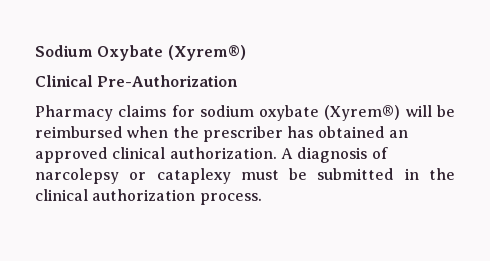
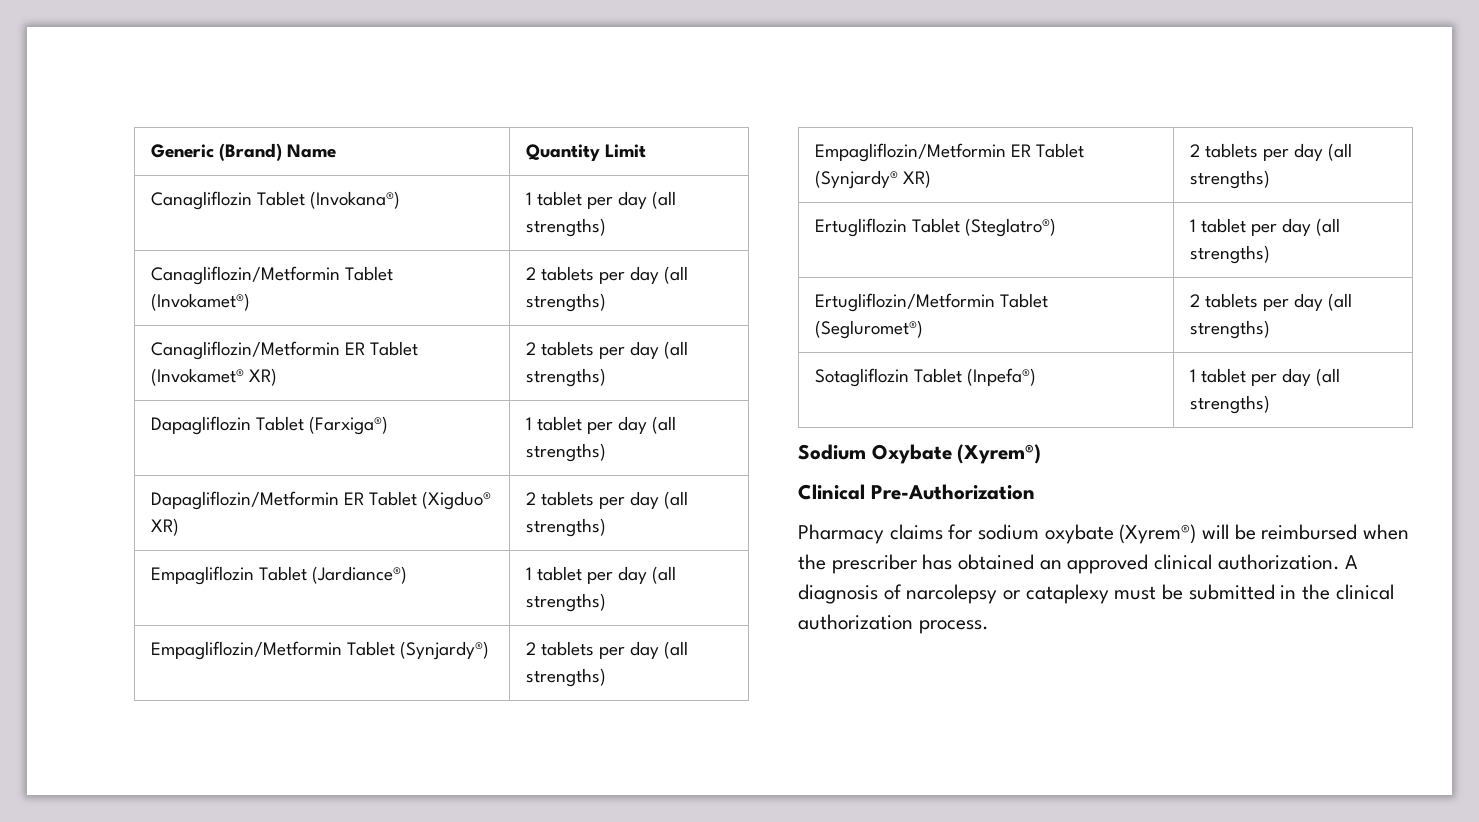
+ Generic (Brand) Name | Quantity Limit
+ Canagliflozin Tablet (Invokana®) | 1 tablet per day (all strengths)
+ Canagliflozin/Metformin Tablet (Invokamet®) | 2 tablets per day (all strengths)
+ Canagliflozin/Metformin ER Tablet (Invokamet® XR) | 2 tablets per day (all strengths)
+ Dapagliflozin Tablet (Farxiga®) | 1 tablet per day (all strengths)
+ Dapagliflozin/Metformin ER Tablet (Xigduo® XR) | 2 tablets per day (all strengths)
+ Empagliflozin Tablet (Jardiance®) | 1 tablet per day (all strengths)
+ Empagliflozin/Metformin Tablet (Synjardy®) | 2 tablets per day (all strengths)
+ Empagliflozin/Metformin ER Tablet (Synjardy® XR) | 2 tablets per day (all strengths)
+ Ertugliflozin Tablet (Steglatro®) | 1 tablet per day (all strengths)
+ Ertugliflozin/Metformin Tablet (Segluromet®) | 2 tablets per day (all strengths)
+ Sotagliflozin Tablet (Inpefa®) | 1 tablet per day (all strengths)

